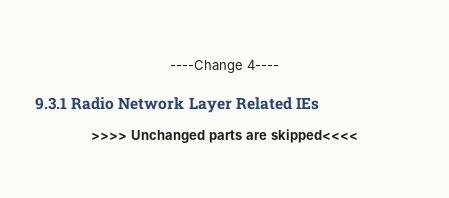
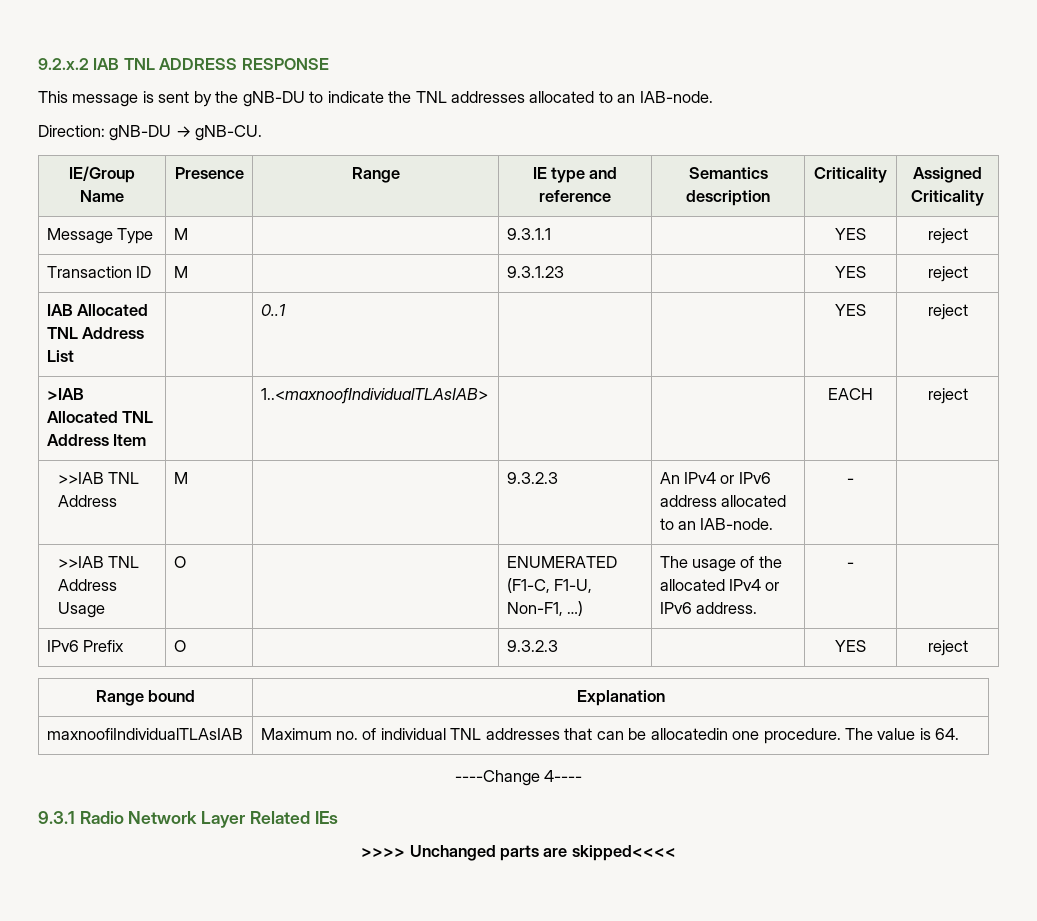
+ 9.2.x.2 IAB TNL ADDRESS RESPONSE
+ This message is sent by the gNB-DU to indicate the TNL addresses allocated to an IAB-node.
+ Direction: gNB-DU → gNB-CU.
+ IE/Group Name | Presence | Range | IE type and reference | Semantics description | Criticality | Assigned Criticality
+ Message Type | M | | 9.3.1.1 | | YES | reject
+ Transaction ID | M | | 9.3.1.23 | | YES | reject
+ IAB Allocated TNL Address List | | 0..1 | | | YES | reject
+ >IAB Allocated TNL Address Item | | 1..<maxnoofIndividualTLAsIAB> | | | EACH | reject
+ >>IAB TNL Address | M | | 9.3.2.3 | An IPv4 or IPv6 address allocated to an IAB-node. | - |
+ >>IAB TNL Address Usage | O | | ENUMERATED (F1-C, F1-U, Non-F1, …) | The usage of the allocated IPv4 or IPv6 address. | - |
+ IPv6 Prefix | O | | 9.3.2.3 | | YES | reject
+ Range bound | Explanation
+ maxnoofiIndividualTLAsIAB | Maximum no. of individual TNL addresses that can be allocatedin one procedure. The value is 64.

